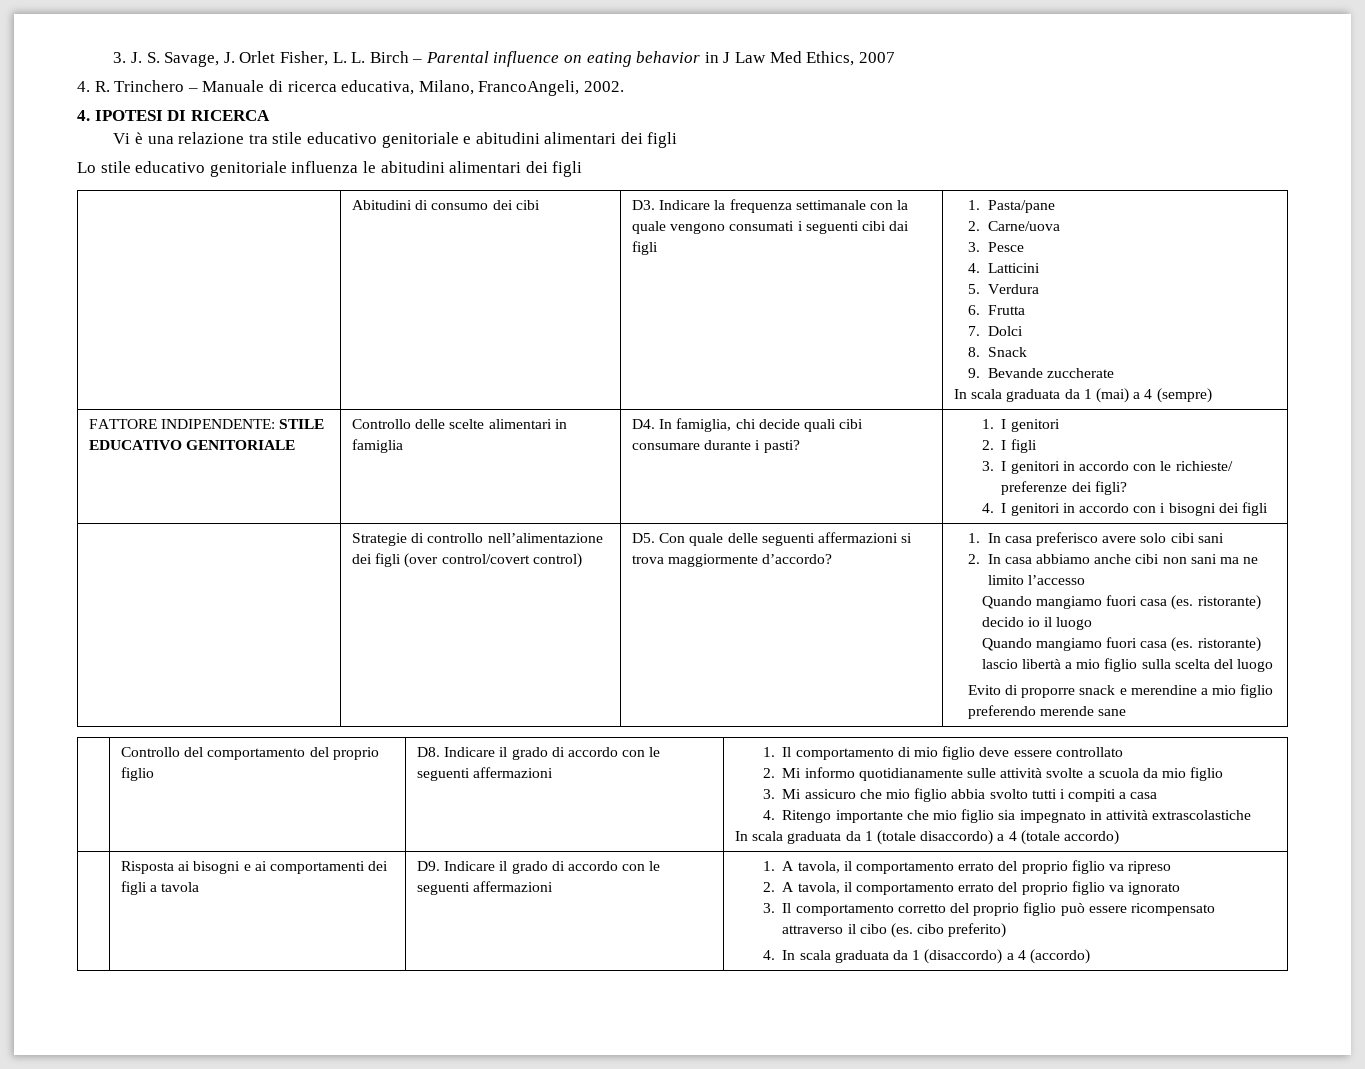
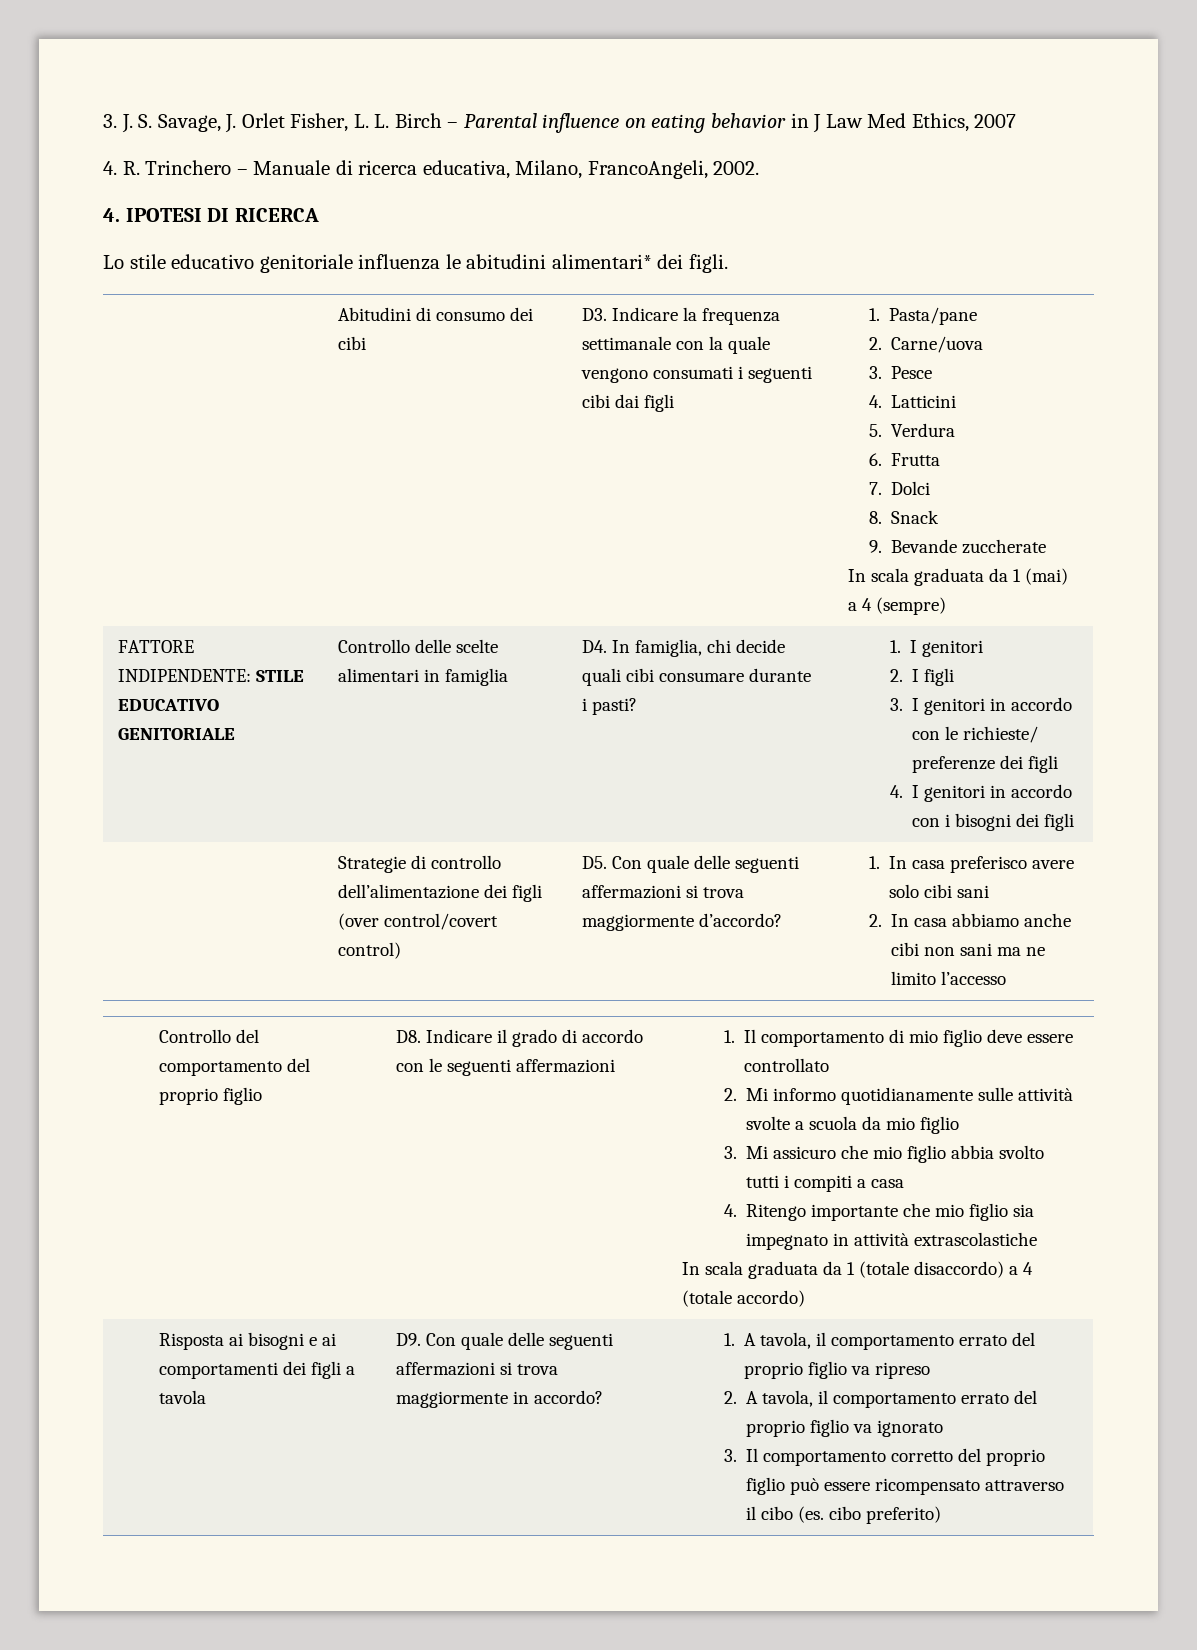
- Vi è una relazione tra stile educativo genitoriale e abitudini alimentari dei figli
- Lo stile educativo genitoriale influenza le abitudini alimentari dei figli
+ Lo stile educativo genitoriale influenza le abitudini alimentari* dei figli.
- 3. I genitori in accordo con le richieste/ preferenze dei figli?
+ 3. I genitori in accordo con le richieste/ preferenze dei figli
- Strategie di controllo nell’alimentazione dei figli (over control/covert control)
+ Strategie di controllo dell’alimentazione dei figli (over control/covert control)
- Quando mangiamo fuori casa (es. ristorante) decido io il luogo
- Quando mangiamo fuori casa (es. ristorante) lascio libertà a mio figlio sulla scelta del luogo
- Evito di proporre snack e merendine a mio figlio preferendo merende sane
- D9. Indicare il grado di accordo con le seguenti affermazioni
+ D9. Con quale delle seguenti affermazioni si trova maggiormente in accordo?
- 4. In scala graduata da 1 (disaccordo) a 4 (accordo)

